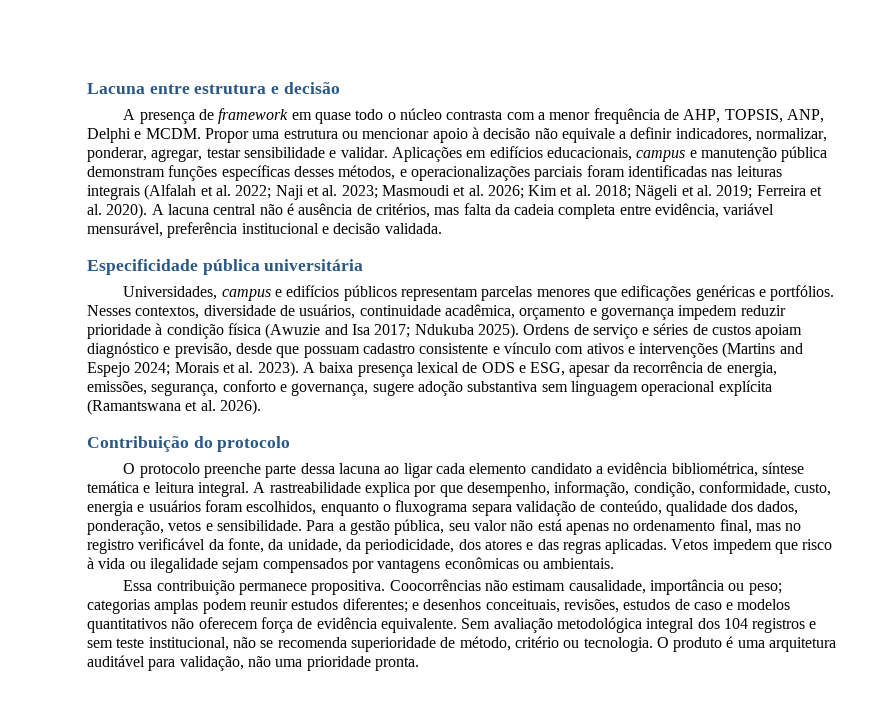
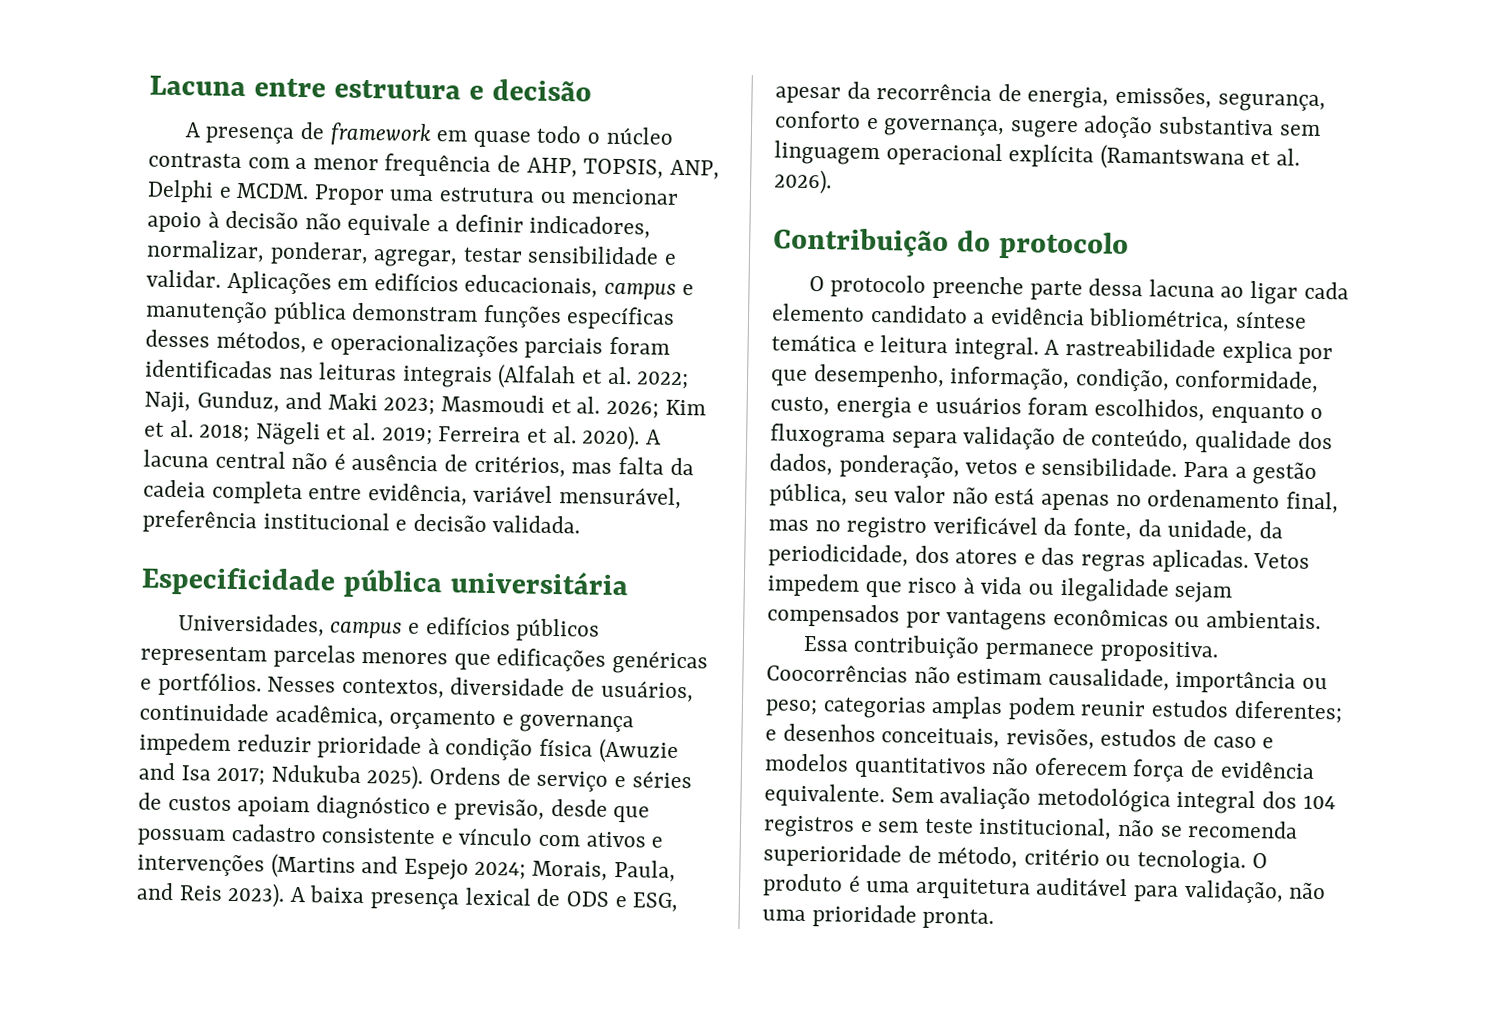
- Aplicações em edifícios educacionais, campus e manutenção pública demonstram funções específicas desses métodos, e operacionalizações parciais foram identificadas nas leituras integrais (Alfalah et al. 2022; Naji et al. 2023; Masmoudi et al. 2026; Kim et al. 2018; Nägeli et al. 2019; Ferreira et al. 2020).
+ Aplicações em edifícios educacionais, campus e manutenção pública demonstram funções específicas desses métodos, e operacionalizações parciais foram identificadas nas leituras integrais (Alfalah et al. 2022; Naji, Gunduz, and Maki 2023; Masmoudi et al. 2026; Kim et al. 2018; Nägeli et al. 2019; Ferreira et al. 2020).
- Ordens de serviço e séries de custos apoiam diagnóstico e previsão, desde que possuam cadastro consistente e vínculo com ativos e intervenções (Martins and Espejo 2024; Morais et al. 2023).
+ Ordens de serviço e séries de custos apoiam diagnóstico e previsão, desde que possuam cadastro consistente e vínculo com ativos e intervenções (Martins and Espejo 2024; Morais, Paula, and Reis 2023).

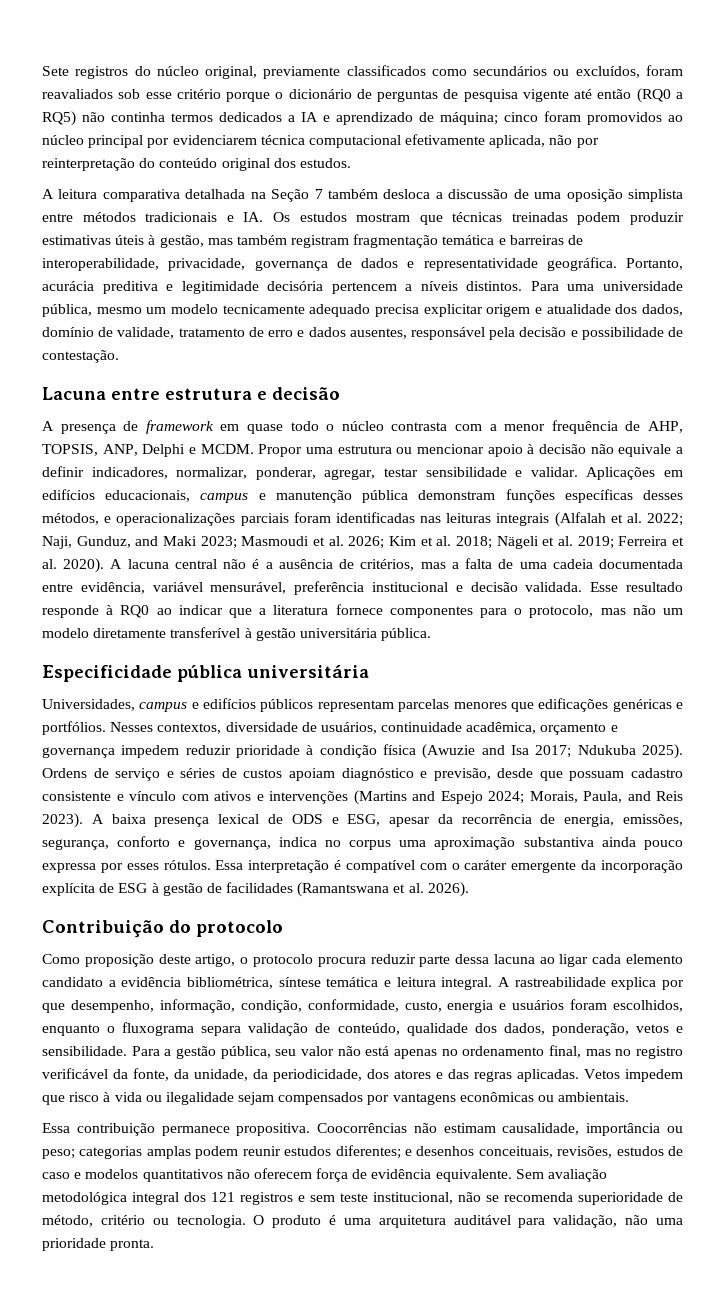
+ Sete registros do núcleo original, previamente classificados como secundários ou excluídos, foram reavaliados sob esse critério porque o dicionário de perguntas de pesquisa vigente até então (RQ0 a RQ5) não continha termos dedicados a IA e aprendizado de máquina; cinco foram promovidos ao núcleo principal por evidenciarem técnica computacional efetivamente aplicada, não por reinterpretação do conteúdo original dos estudos.
+ A leitura comparativa detalhada na Seção 7 também desloca a discussão de uma oposição simplista entre métodos tradicionais e IA. Os estudos mostram que técnicas treinadas podem produzir estimativas úteis à gestão, mas também registram fragmentação temática e barreiras de interoperabilidade, privacidade, governança de dados e representatividade geográfica. Portanto, acurácia preditiva e legitimidade decisória pertencem a níveis distintos. Para uma universidade pública, mesmo um modelo tecnicamente adequado precisa explicitar origem e atualidade dos dados, domínio de validade, tratamento de erro e dados ausentes, responsável pela decisão e possibilidade de contestação.
- A lacuna central não é ausência de critérios, mas falta da cadeia completa entre evidência, variável mensurável, preferência institucional e decisão validada.
+ A lacuna central não é a ausência de critérios, mas a falta de uma cadeia documentada entre evidência, variável mensurável, preferência institucional e decisão validada. Esse resultado responde à RQ0 ao indicar que a literatura fornece componentes para o protocolo, mas não um modelo diretamente transferível à gestão universitária pública.
- A baixa presença lexical de ODS e ESG, apesar da recorrência de energia, emissões, segurança, conforto e governança, sugere adoção substantiva sem linguagem operacional explícita (Ramantswana et al. 2026).
+ A baixa presença lexical de ODS e ESG, apesar da recorrência de energia, emissões, segurança, conforto e governança, indica no corpus uma aproximação substantiva ainda pouco expressa por esses rótulos. Essa interpretação é compatível com o caráter emergente da incorporação explícita de ESG à gestão de facilidades (Ramantswana et al. 2026).
- O protocolo preenche parte dessa lacuna ao ligar cada elemento candidato a evidência bibliométrica, síntese temática e leitura integral.
+ Como proposição deste artigo, o protocolo procura reduzir parte dessa lacuna ao ligar cada elemento candidato a evidência bibliométrica, síntese temática e leitura integral.
- Sem avaliação metodológica integral dos 104 registros e sem teste institucional, não se recomenda superioridade de método, critério ou tecnologia.
+ Sem avaliação metodológica integral dos 121 registros e sem teste institucional, não se recomenda superioridade de método, critério ou tecnologia.

